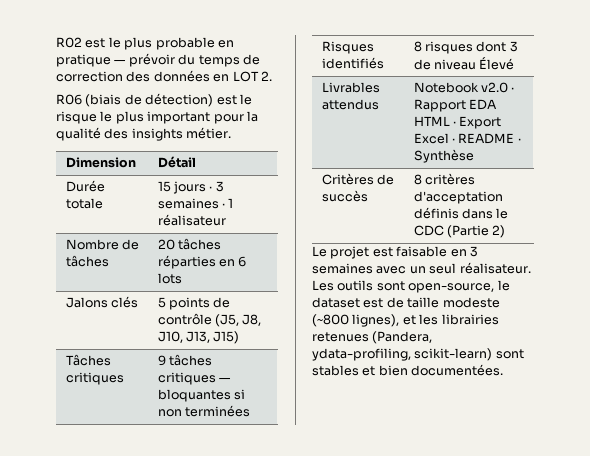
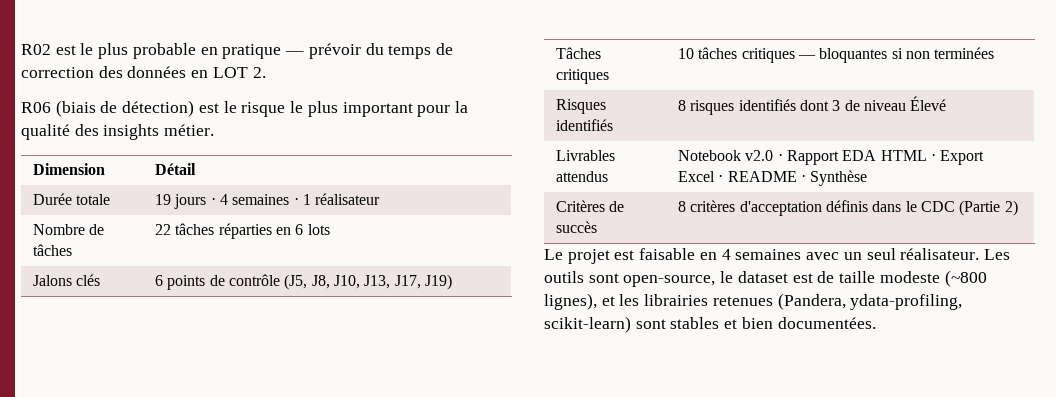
- Durée totale | 15 jours · 3 semaines · 1 réalisateur
+ Durée totale | 19 jours · 4 semaines · 1 réalisateur
- Nombre de tâches | 20 tâches réparties en 6 lots
+ Nombre de tâches | 22 tâches réparties en 6 lots
- Jalons clés | 5 points de contrôle (J5, J8, J10, J13, J15)
+ Jalons clés | 6 points de contrôle (J5, J8, J10, J13, J17, J19)
- Tâches critiques | 9 tâches critiques — bloquantes si non terminées
+ Tâches critiques | 10 tâches critiques — bloquantes si non terminées
- Risques identifiés | 8 risques dont 3 de niveau Élevé
+ Risques identifiés | 8 risques identifiés dont 3 de niveau Élevé
- Le projet est faisable en 3 semaines avec un seul réalisateur.
+ Le projet est faisable en 4 semaines avec un seul réalisateur.

